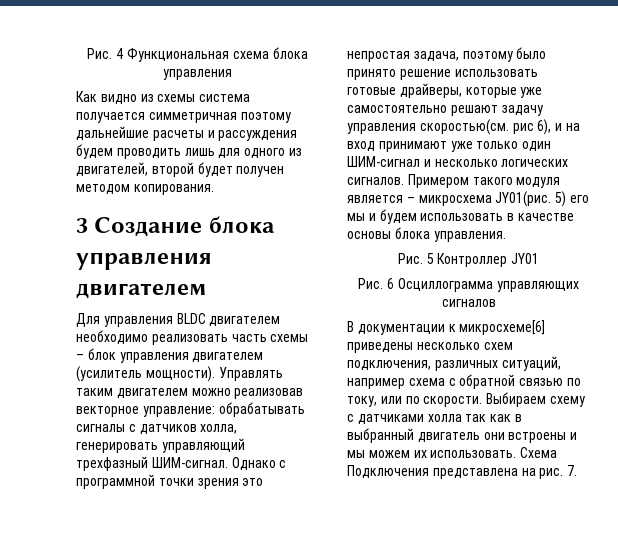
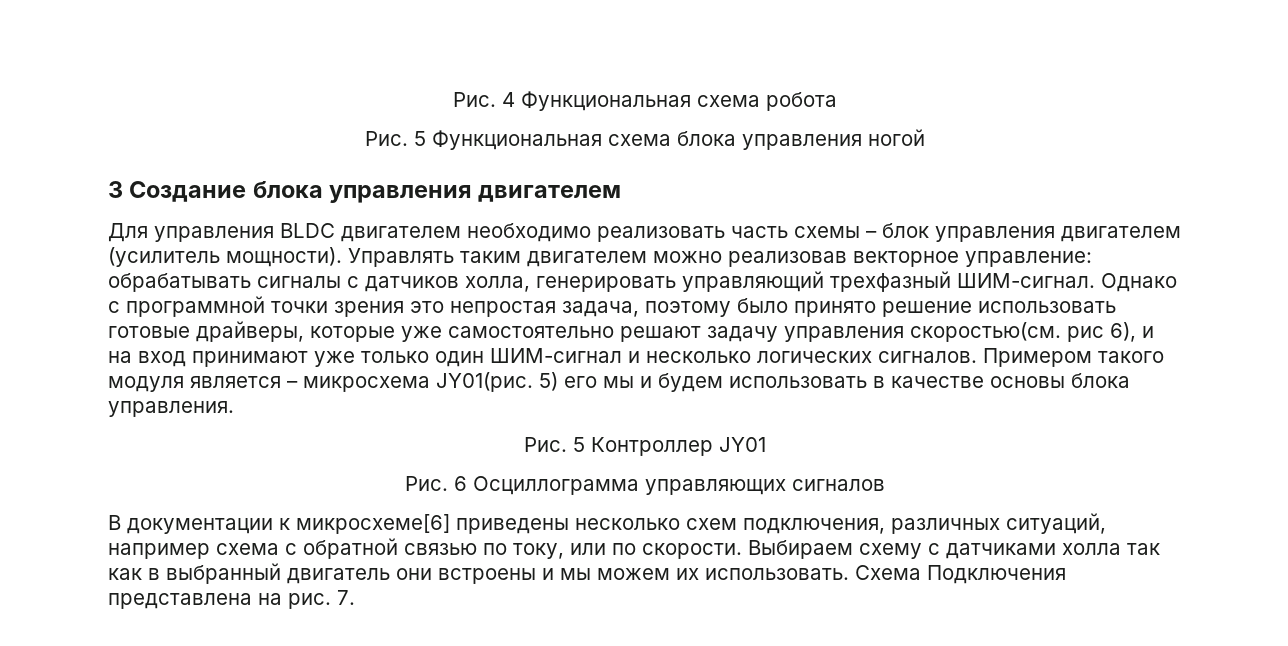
- Рис. 4 Функциональная схема блока управления
- Как видно из схемы система получается симметричная поэтому дальнейшие расчеты и рассуждения будем проводить лишь для одного из двигателей, второй будет получен методом копирования.
+ Рис. 4 Функциональная схема робота
+ Рис. 5 Функциональная схема блока управления ногой

